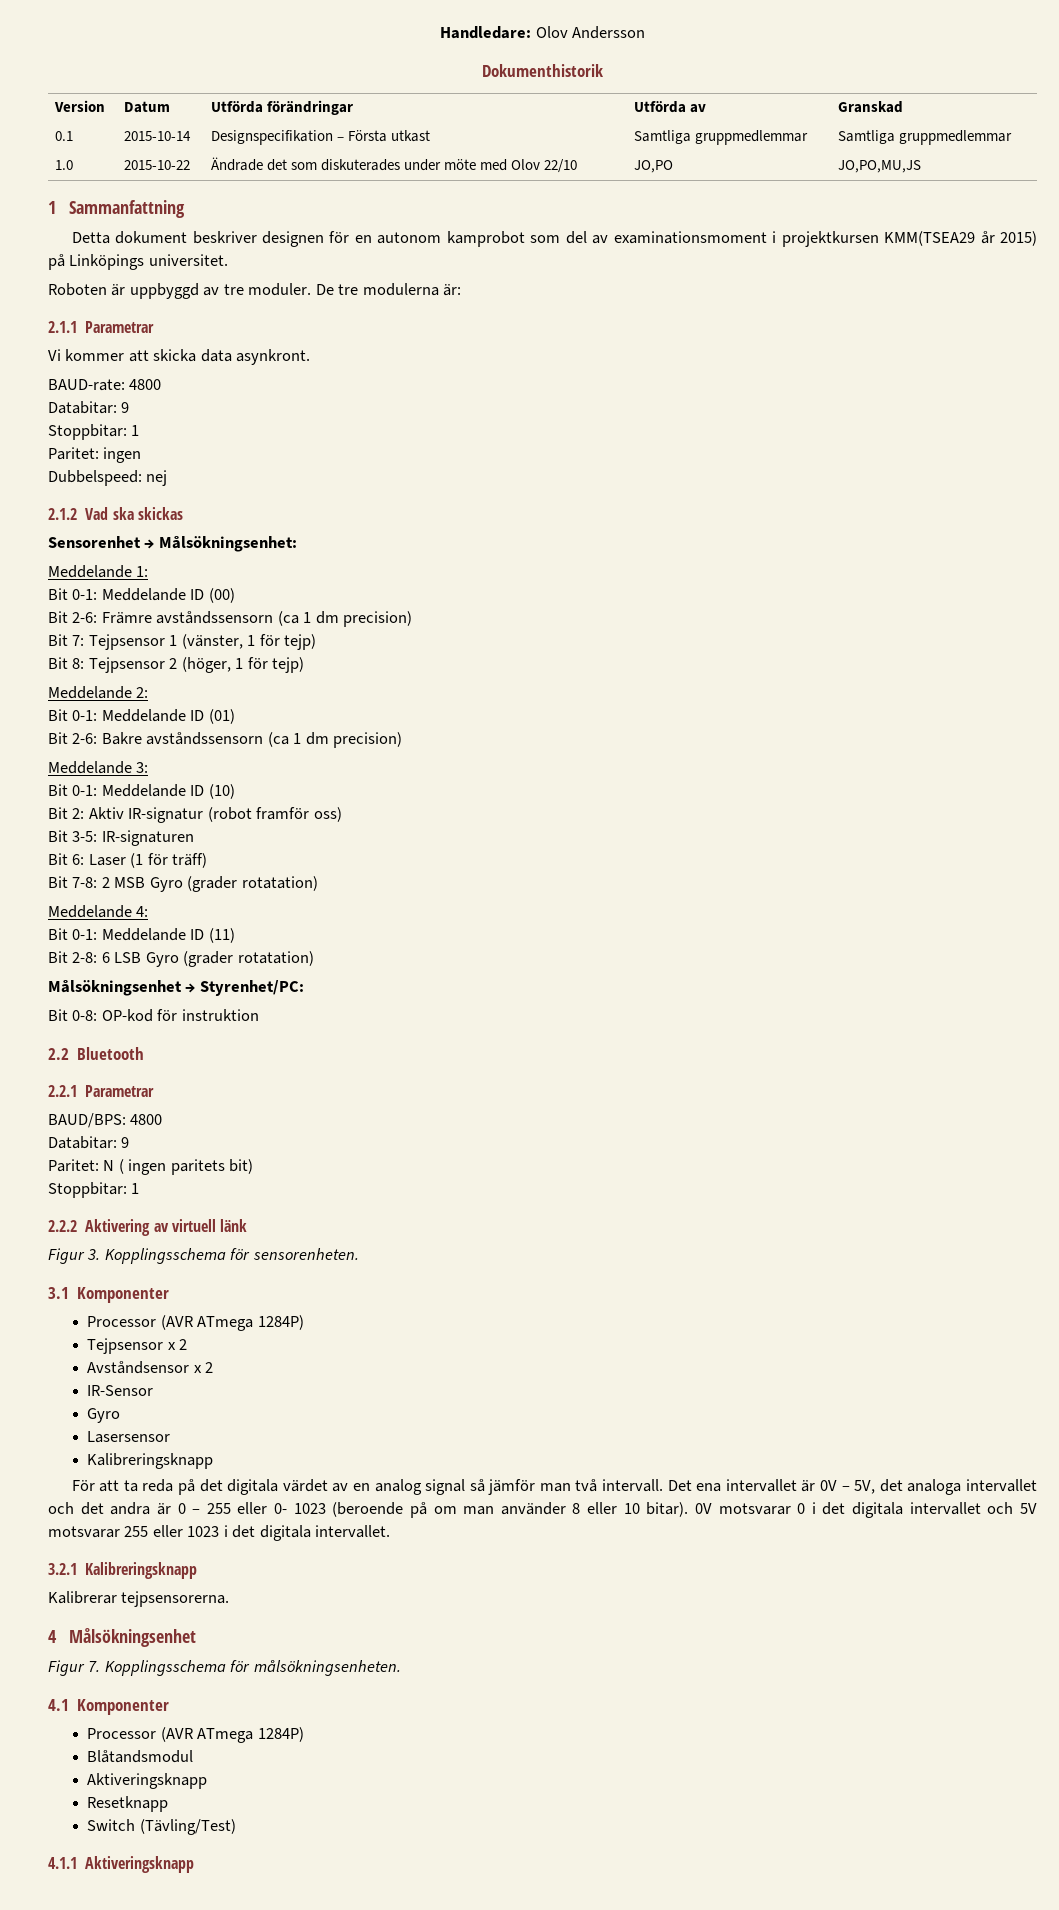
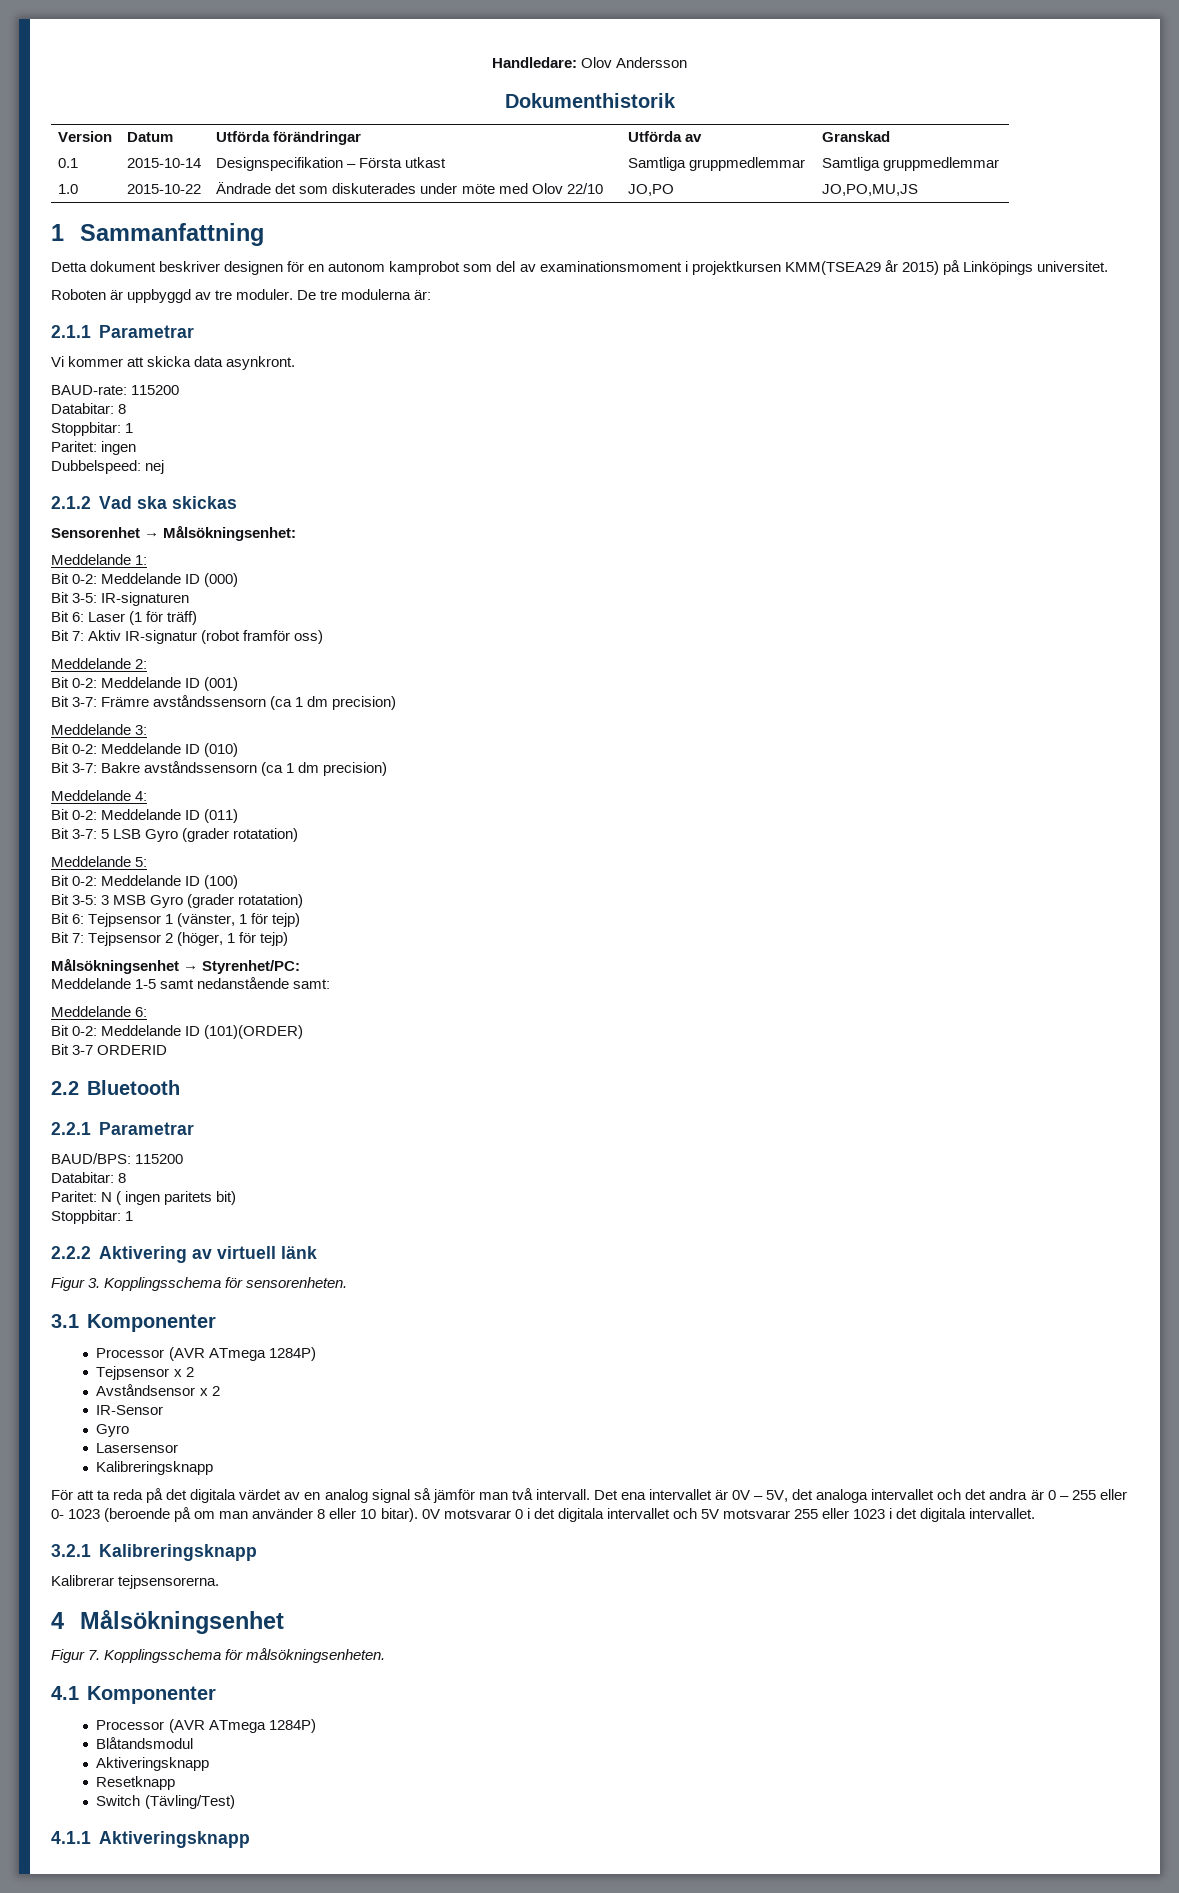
- BAUD-rate: 4800
- Databitar: 9
+ BAUD-rate: 115200
+ Databitar: 8
- Bit 0-1: Meddelande ID (00)
- Bit 2-6: Främre avståndssensorn (ca 1 dm precision)
- Bit 7: Tejpsensor 1 (vänster, 1 för tejp)
- Bit 8: Tejpsensor 2 (höger, 1 för tejp)
- Meddelande 2:
- Bit 0-1: Meddelande ID (01)
- Bit 2-6: Bakre avståndssensorn (ca 1 dm precision)
- Meddelande 3:
- Bit 0-1: Meddelande ID (10)
- Bit 2: Aktiv IR-signatur (robot framför oss)
+ Bit 0-2: Meddelande ID (000)
- Bit 7-8: 2 MSB Gyro (grader rotatation)
+ Bit 7: Aktiv IR-signatur (robot framför oss)
+ Meddelande 2:
+ Bit 0-2: Meddelande ID (001)
+ Bit 3-7: Främre avståndssensorn (ca 1 dm precision)
+ Meddelande 3:
+ Bit 0-2: Meddelande ID (010)
+ Bit 3-7: Bakre avståndssensorn (ca 1 dm precision)
  Meddelande 4:
- Bit 0-1: Meddelande ID (11)
- Bit 2-8: 6 LSB Gyro (grader rotatation)
+ Bit 0-2: Meddelande ID (011)
+ Bit 3-7: 5 LSB Gyro (grader rotatation)
+ Meddelande 5:
+ Bit 0-2: Meddelande ID (100)
+ Bit 3-5: 3 MSB Gyro (grader rotatation)
+ Bit 6: Tejpsensor 1 (vänster, 1 för tejp)
+ Bit 7: Tejpsensor 2 (höger, 1 för tejp)
  Målsökningsenhet → Styrenhet/PC:
- Bit 0-8: OP-kod för instruktion
+ Meddelande 1-5 samt nedanstående samt:
+ Meddelande 6:
+ Bit 0-2: Meddelande ID (101)(ORDER)
+ Bit 3-7 ORDERID
- BAUD/BPS: 4800
- Databitar: 9
+ BAUD/BPS: 115200
+ Databitar: 8

